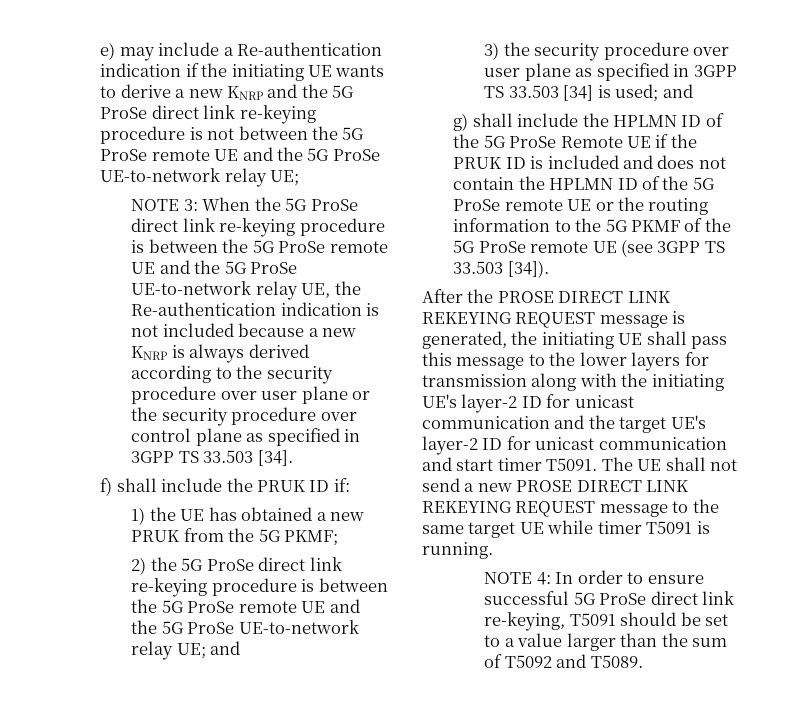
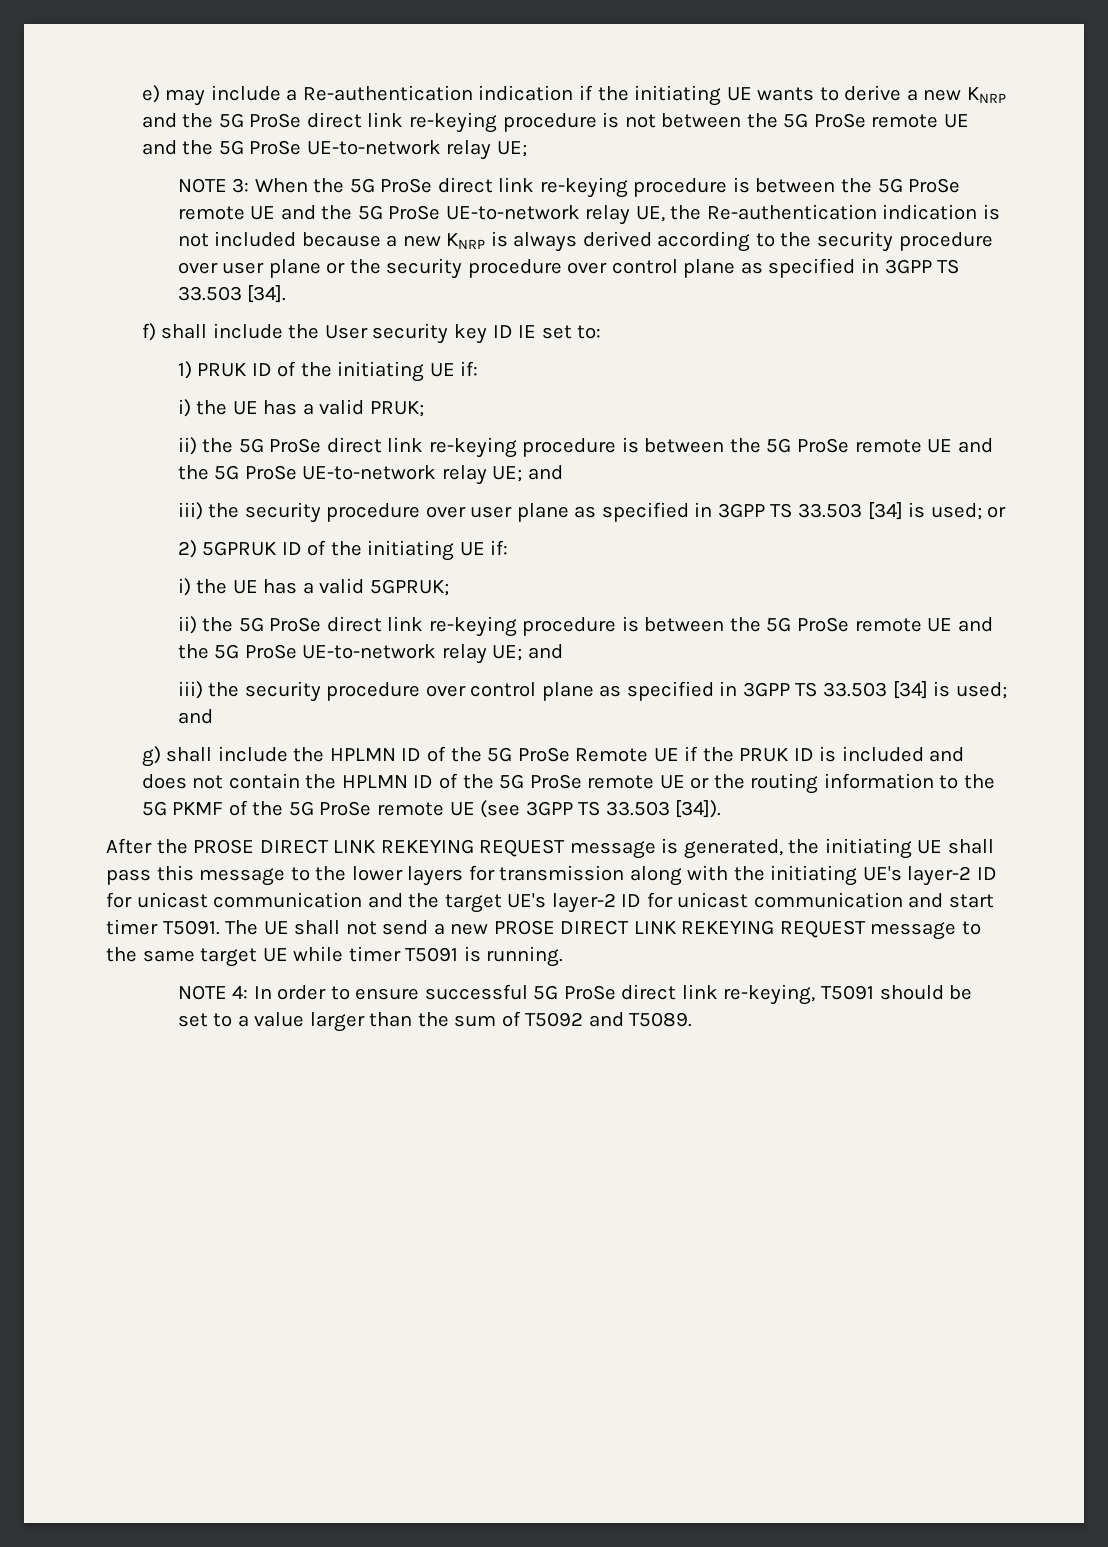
- f) shall include the PRUK ID if:
- 1) the UE has obtained a new PRUK from the 5G PKMF;
- 2) the 5G ProSe direct link re-keying procedure is between the 5G ProSe remote UE and the 5G ProSe UE-to-network relay UE; and
+ f) shall include the User security key ID IE set to:
+ 1) PRUK ID of the initiating UE if:
+ i) the UE has a valid PRUK;
+ ii) the 5G ProSe direct link re-keying procedure is between the 5G ProSe remote UE and the 5G ProSe UE-to-network relay UE; and
- 3) the security procedure over user plane as specified in 3GPP TS 33.503 [34] is used; and
+ iii) the security procedure over user plane as specified in 3GPP TS 33.503 [34] is used; or
+ 2) 5GPRUK ID of the initiating UE if:
+ i) the UE has a valid 5GPRUK;
+ ii) the 5G ProSe direct link re-keying procedure is between the 5G ProSe remote UE and the 5G ProSe UE-to-network relay UE; and
+ iii) the security procedure over control plane as specified in 3GPP TS 33.503 [34] is used; and

